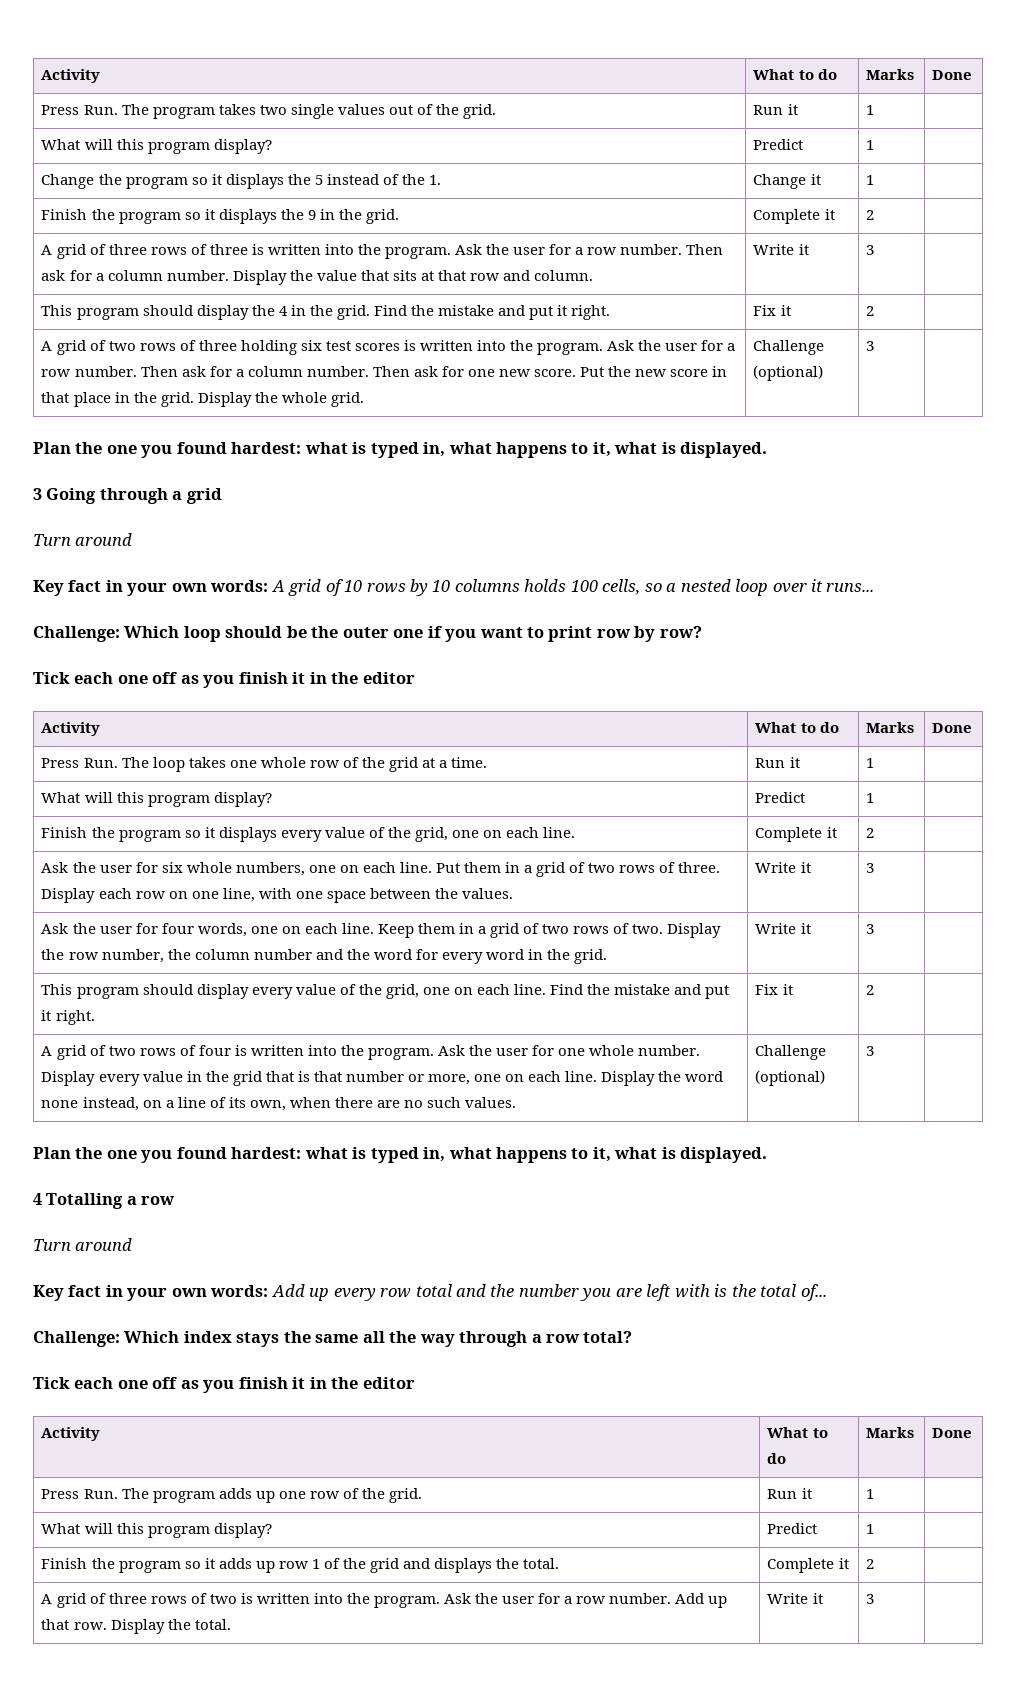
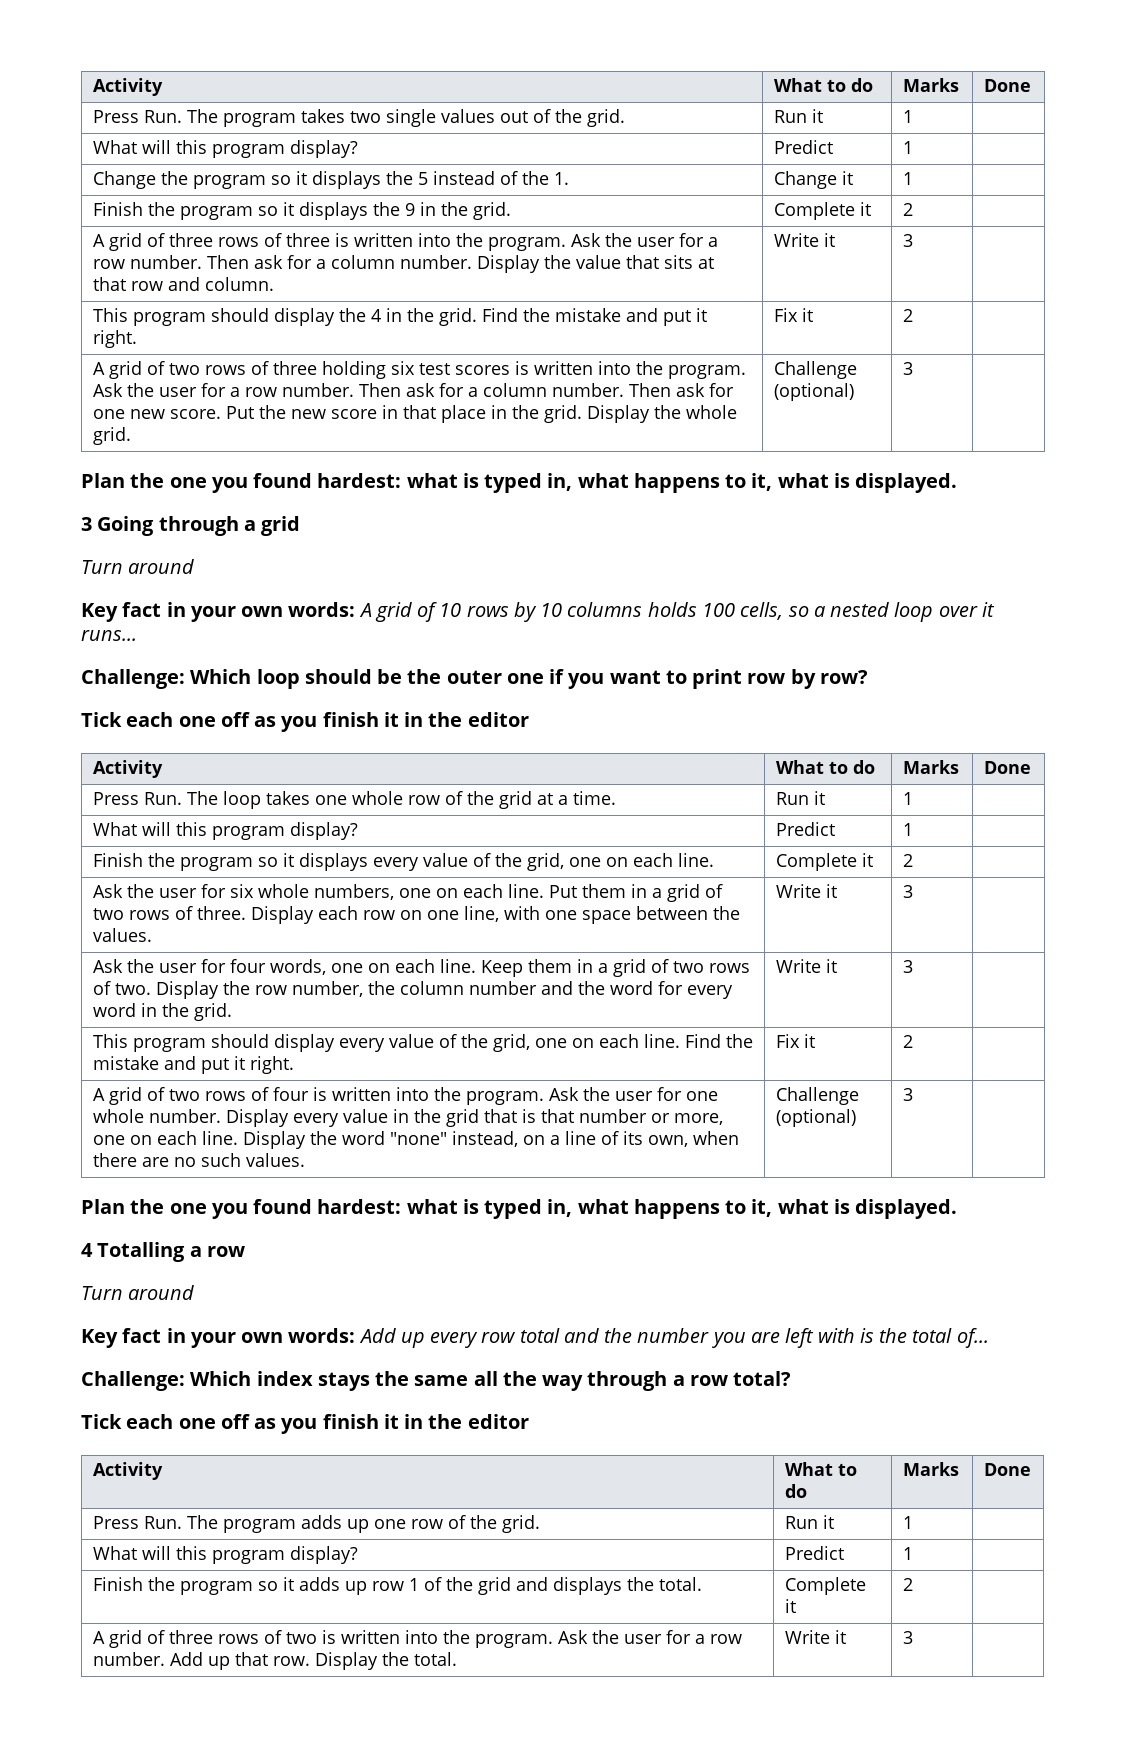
- Display the word none instead, on a line of its own, when there are no such values.
+ Display the word "none" instead, on a line of its own, when there are no such values.

